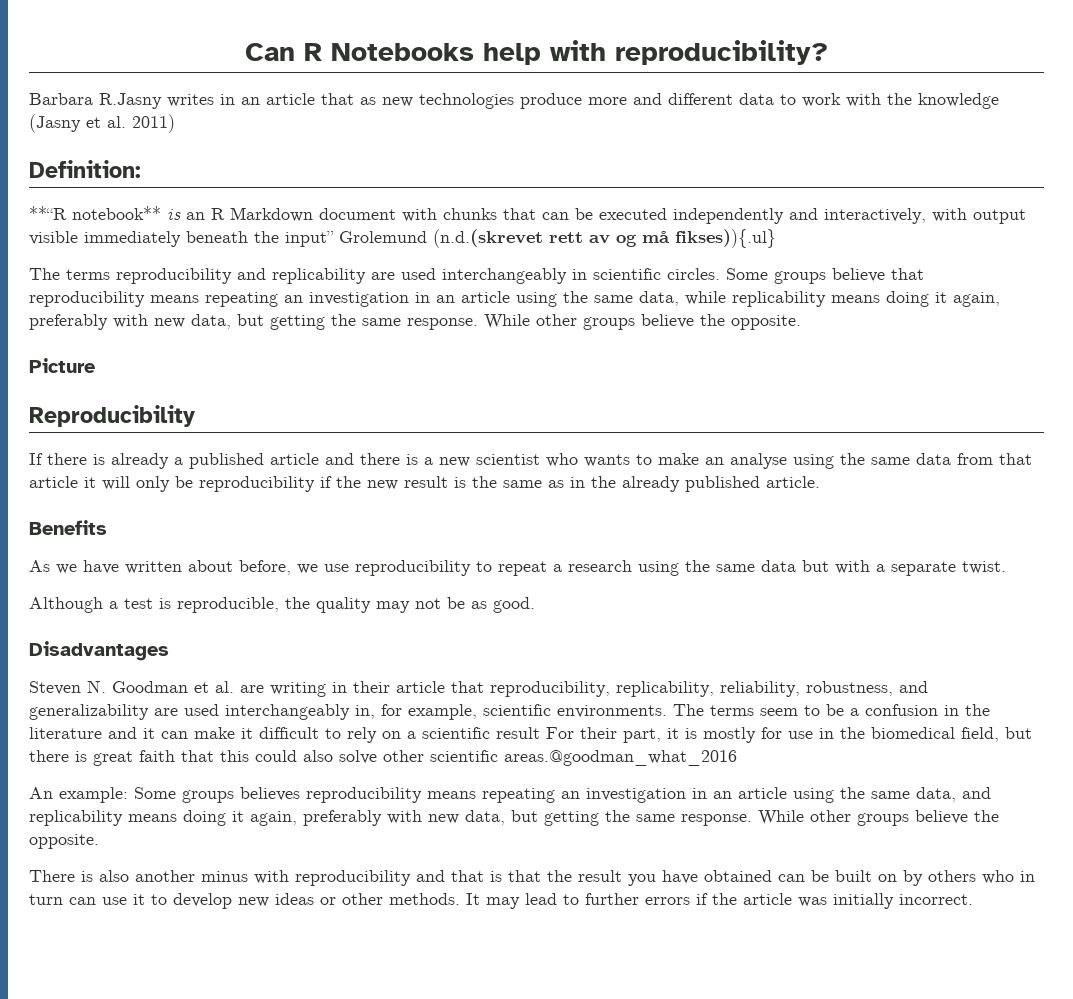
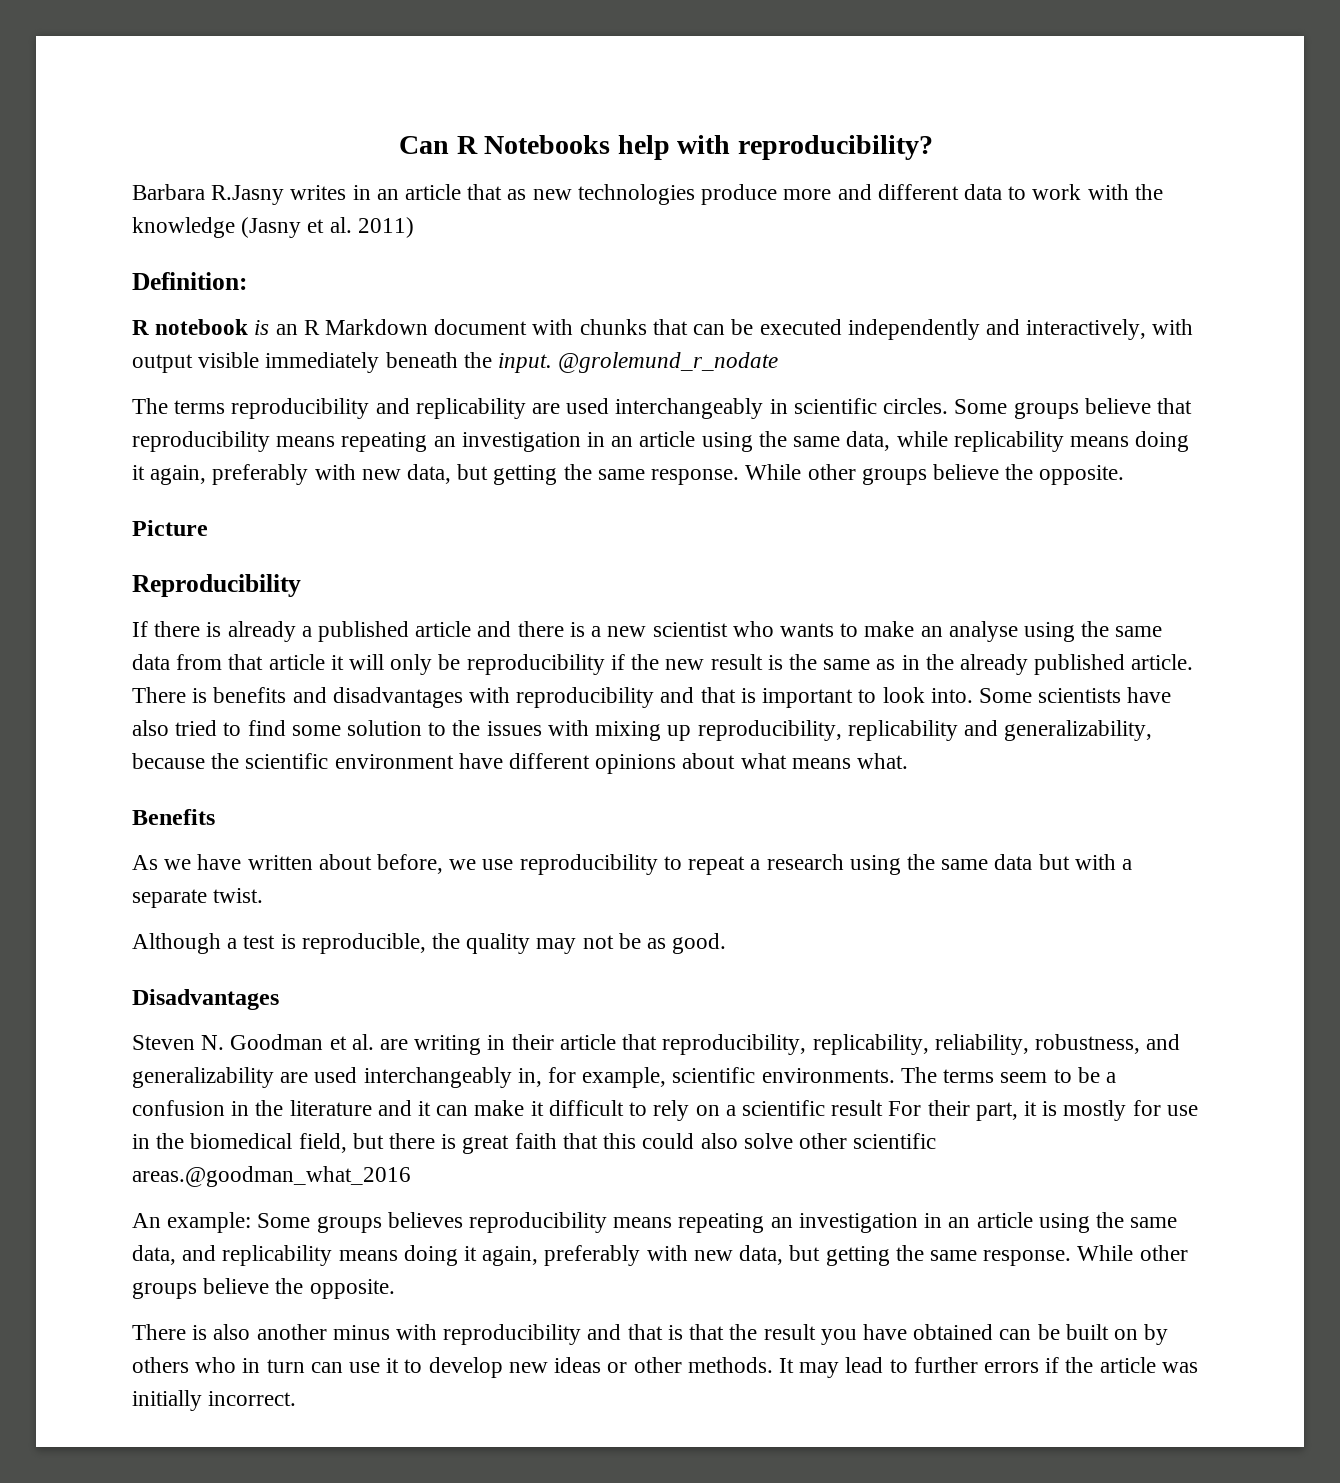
- **“R notebook** is an R Markdown document with chunks that can be executed independently and interactively, with output visible immediately beneath the input” Grolemund (n.d.(skrevet rett av og må fikses)){.ul}
+ R notebook is an R Markdown document with chunks that can be executed independently and interactively, with output visible immediately beneath the input. @grolemund_r_nodate
+ There is benefits and disadvantages with reproducibility and that is important to look into. Some scientists have also tried to find some solution to the issues with mixing up reproducibility, replicability and generalizability, because the scientific environment have different opinions about what means what.

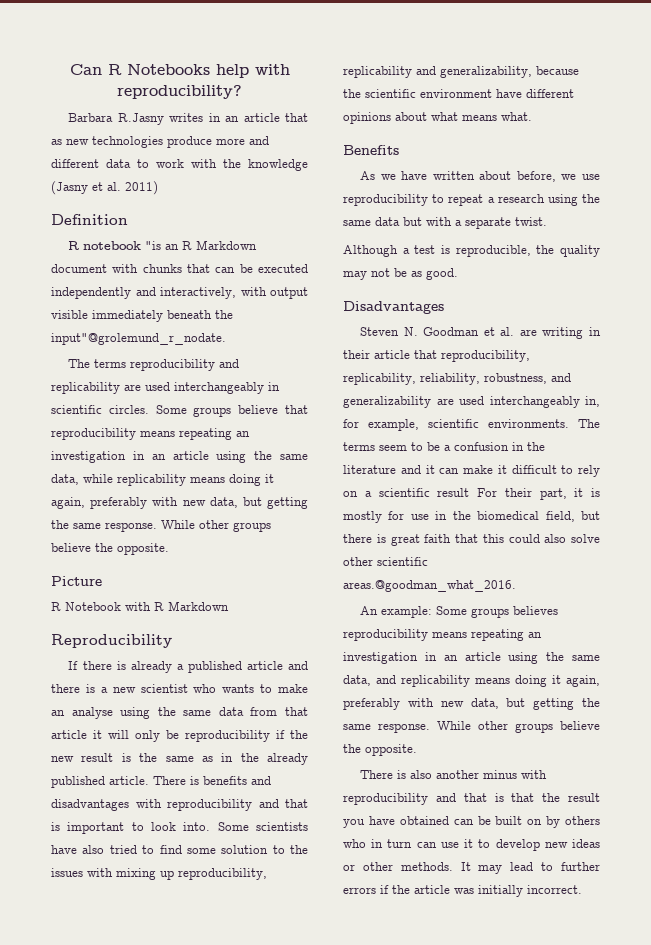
- Definition:
+ Definition
- R notebook is an R Markdown document with chunks that can be executed independently and interactively, with output visible immediately beneath the input. @grolemund_r_nodate
+ R notebook "is an R Markdown document with chunks that can be executed independently and interactively, with output visible immediately beneath the input"@grolemund_r_nodate.
+ R Notebook with R Markdown
- The terms seem to be a confusion in the literature and it can make it difficult to rely on a scientific result For their part, it is mostly for use in the biomedical field, but there is great faith that this could also solve other scientific areas.@goodman_what_2016
+ The terms seem to be a confusion in the literature and it can make it difficult to rely on a scientific result For their part, it is mostly for use in the biomedical field, but there is great faith that this could also solve other scientific areas.@goodman_what_2016.

